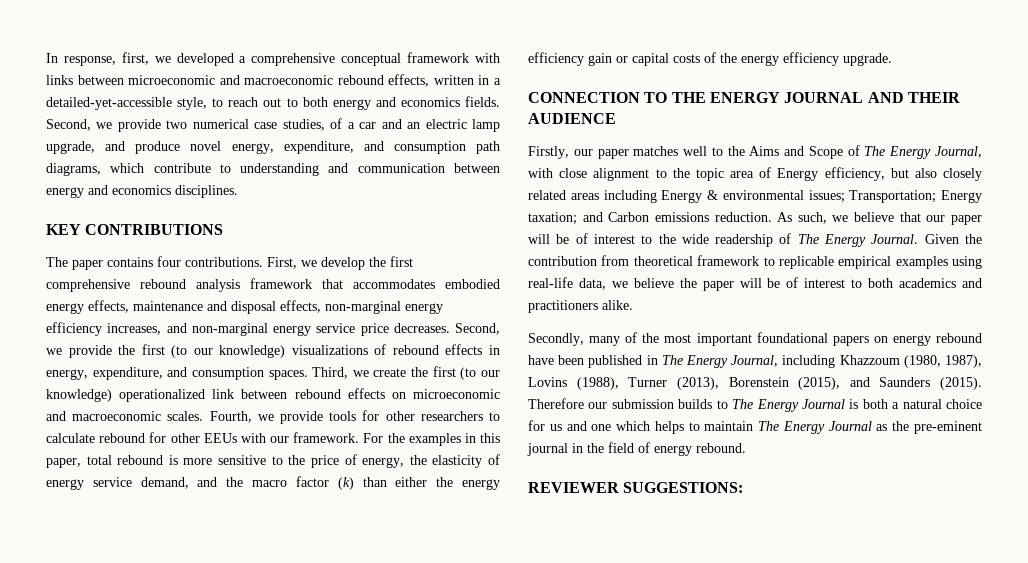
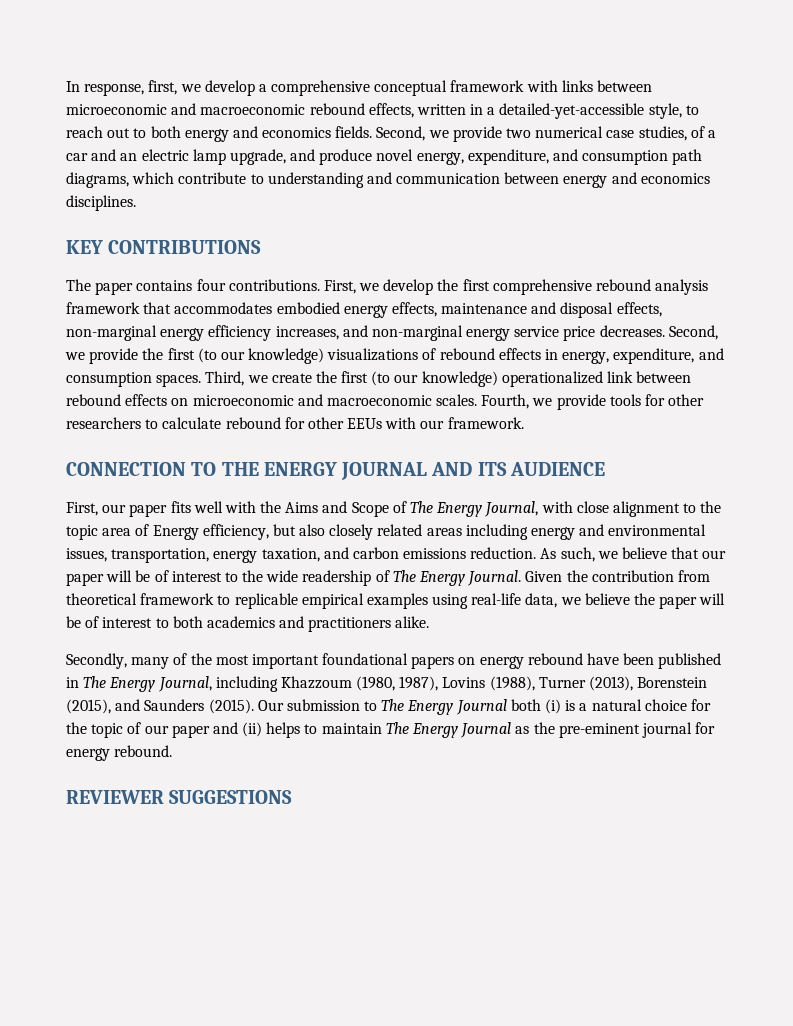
- In response, first, we developed a comprehensive conceptual framework with links between microeconomic and macroeconomic rebound effects, written in a detailed-yet-accessible style, to reach out to both energy and economics fields.
+ In response, first, we develop a comprehensive conceptual framework with links between microeconomic and macroeconomic rebound effects, written in a detailed-yet-accessible style, to reach out to both energy and economics fields.
- For the examples in this paper, total rebound is more sensitive to the price of energy, the elasticity of energy service demand, and the macro factor (k) than either the energy efficiency gain or capital costs of the energy efficiency upgrade.
- CONNECTION TO THE ENERGY JOURNAL AND THEIR AUDIENCE
+ CONNECTION TO THE ENERGY JOURNAL AND ITS AUDIENCE
- Firstly, our paper matches well to the Aims and Scope of The Energy Journal, with close alignment to the topic area of Energy efficiency, but also closely related areas including Energy & environmental issues; Transportation; Energy taxation; and Carbon emissions reduction.
+ First, our paper fits well with the Aims and Scope of The Energy Journal, with close alignment to the topic area of Energy efficiency, but also closely related areas including energy and environmental issues, transportation, energy taxation, and carbon emissions reduction.
- Therefore our submission builds to The Energy Journal is both a natural choice for us and one which helps to maintain The Energy Journal as the pre-eminent journal in the field of energy rebound.
+ Our submission to The Energy Journal both (i) is a natural choice for the topic of our paper and (ii) helps to maintain The Energy Journal as the pre-eminent journal for energy rebound.
- REVIEWER SUGGESTIONS:
+ REVIEWER SUGGESTIONS

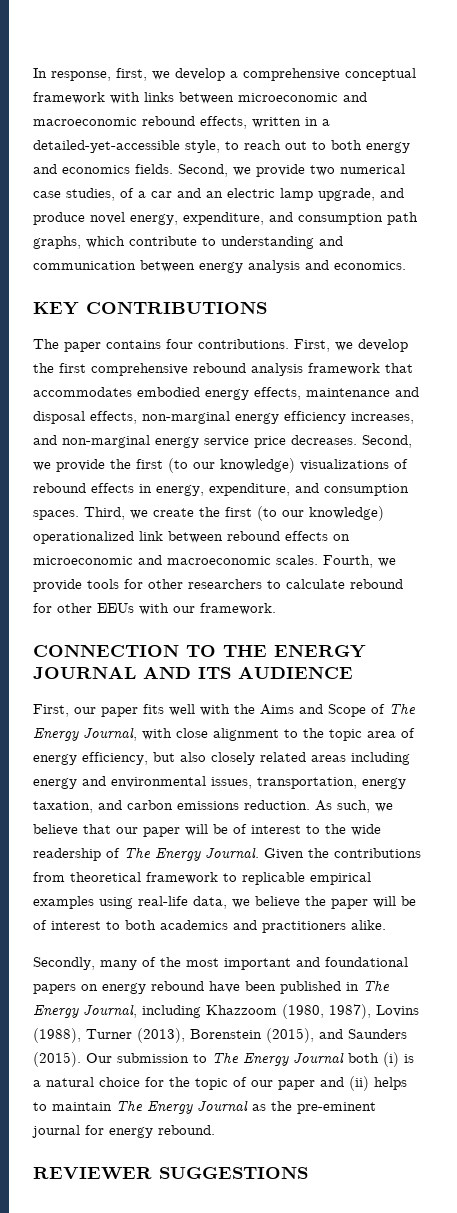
- Second, we provide two numerical case studies, of a car and an electric lamp upgrade, and produce novel energy, expenditure, and consumption path diagrams, which contribute to understanding and communication between energy and economics disciplines.
+ Second, we provide two numerical case studies, of a car and an electric lamp upgrade, and produce novel energy, expenditure, and consumption path graphs, which contribute to understanding and communication between energy analysis and economics.
- First, our paper fits well with the Aims and Scope of The Energy Journal, with close alignment to the topic area of Energy efficiency, but also closely related areas including energy and environmental issues, transportation, energy taxation, and carbon emissions reduction.
+ First, our paper fits well with the Aims and Scope of The Energy Journal, with close alignment to the topic area of energy efficiency, but also closely related areas including energy and environmental issues, transportation, energy taxation, and carbon emissions reduction.
- Given the contribution from theoretical framework to replicable empirical examples using real-life data, we believe the paper will be of interest to both academics and practitioners alike.
+ Given the contributions from theoretical framework to replicable empirical examples using real-life data, we believe the paper will be of interest to both academics and practitioners alike.
- Secondly, many of the most important foundational papers on energy rebound have been published in The Energy Journal, including Khazzoum (1980, 1987), Lovins (1988), Turner (2013), Borenstein (2015), and Saunders (2015).
+ Secondly, many of the most important and foundational papers on energy rebound have been published in The Energy Journal, including Khazzoom (1980, 1987), Lovins (1988), Turner (2013), Borenstein (2015), and Saunders (2015).

